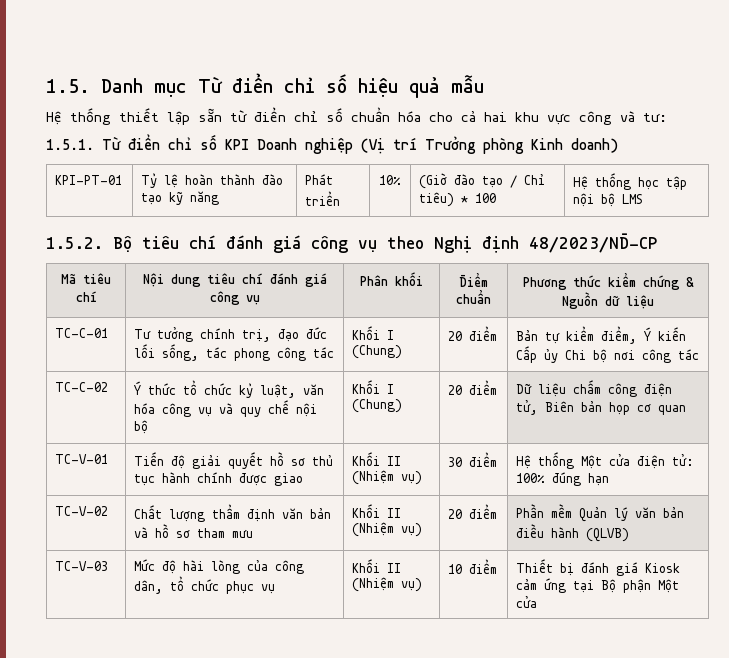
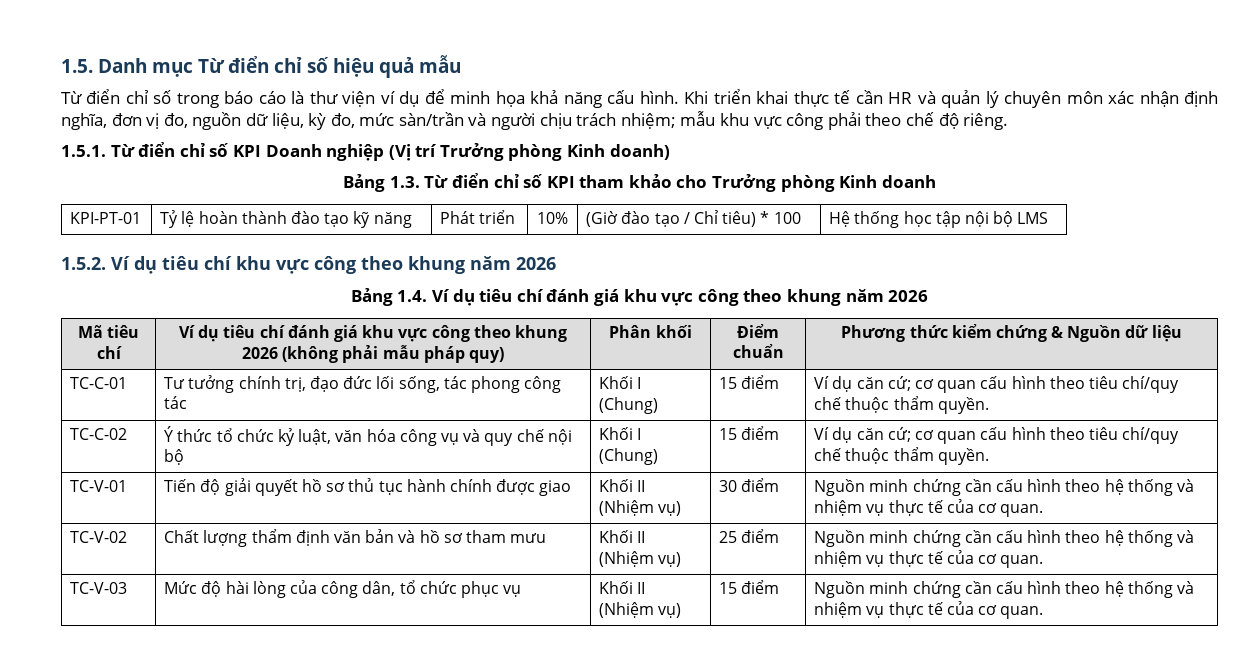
- Hệ thống thiết lập sẵn từ điển chỉ số chuẩn hóa cho cả hai khu vực công và tư:
+ Từ điển chỉ số trong báo cáo là thư viện ví dụ để minh họa khả năng cấu hình. Khi triển khai thực tế cần HR và quản lý chuyên môn xác nhận định nghĩa, đơn vị đo, nguồn dữ liệu, kỳ đo, mức sàn/trần và người chịu trách nhiệm; mẫu khu vực công phải theo chế độ riêng.
+ Bảng 1.3. Từ điển chỉ số KPI tham khảo cho Trưởng phòng Kinh doanh
- 1.5.2. Bộ tiêu chí đánh giá công vụ theo Nghị định 48/2023/NĐ-CP
+ 1.5.2. Ví dụ tiêu chí khu vực công theo khung năm 2026
+ Bảng 1.4. Ví dụ tiêu chí đánh giá khu vực công theo khung năm 2026
- Mã tiêu chí | Nội dung tiêu chí đánh giá công vụ | Phân khối | Điểm chuẩn | Phương thức kiểm chứng & Nguồn dữ liệu
+ Mã tiêu chí | Ví dụ tiêu chí đánh giá khu vực công theo khung 2026 (không phải mẫu pháp quy) | Phân khối | Điểm chuẩn | Phương thức kiểm chứng & Nguồn dữ liệu
- TC-C-01 | Tư tưởng chính trị, đạo đức lối sống, tác phong công tác | Khối I (Chung) | 20 điểm | Bản tự kiểm điểm, Ý kiến Cấp ủy Chi bộ nơi công tác
+ TC-C-01 | Tư tưởng chính trị, đạo đức lối sống, tác phong công tác | Khối I (Chung) | 15 điểm | Ví dụ căn cứ; cơ quan cấu hình theo tiêu chí/quy chế thuộc thẩm quyền.
- TC-C-02 | Ý thức tổ chức kỷ luật, văn hóa công vụ và quy chế nội bộ | Khối I (Chung) | 20 điểm | Dữ liệu chấm công điện tử, Biên bản họp cơ quan
+ TC-C-02 | Ý thức tổ chức kỷ luật, văn hóa công vụ và quy chế nội bộ | Khối I (Chung) | 15 điểm | Ví dụ căn cứ; cơ quan cấu hình theo tiêu chí/quy chế thuộc thẩm quyền.
- TC-V-01 | Tiến độ giải quyết hồ sơ thủ tục hành chính được giao | Khối II (Nhiệm vụ) | 30 điểm | Hệ thống Một cửa điện tử: 100% đúng hạn
+ TC-V-01 | Tiến độ giải quyết hồ sơ thủ tục hành chính được giao | Khối II (Nhiệm vụ) | 30 điểm | Nguồn minh chứng cần cấu hình theo hệ thống và nhiệm vụ thực tế của cơ quan.
- TC-V-02 | Chất lượng thẩm định văn bản và hồ sơ tham mưu | Khối II (Nhiệm vụ) | 20 điểm | Phần mềm Quản lý văn bản điều hành (QLVB)
+ TC-V-02 | Chất lượng thẩm định văn bản và hồ sơ tham mưu | Khối II (Nhiệm vụ) | 25 điểm | Nguồn minh chứng cần cấu hình theo hệ thống và nhiệm vụ thực tế của cơ quan.
- TC-V-03 | Mức độ hài lòng của công dân, tổ chức phục vụ | Khối II (Nhiệm vụ) | 10 điểm | Thiết bị đánh giá Kiosk cảm ứng tại Bộ phận Một cửa
+ TC-V-03 | Mức độ hài lòng của công dân, tổ chức phục vụ | Khối II (Nhiệm vụ) | 15 điểm | Nguồn minh chứng cần cấu hình theo hệ thống và nhiệm vụ thực tế của cơ quan.

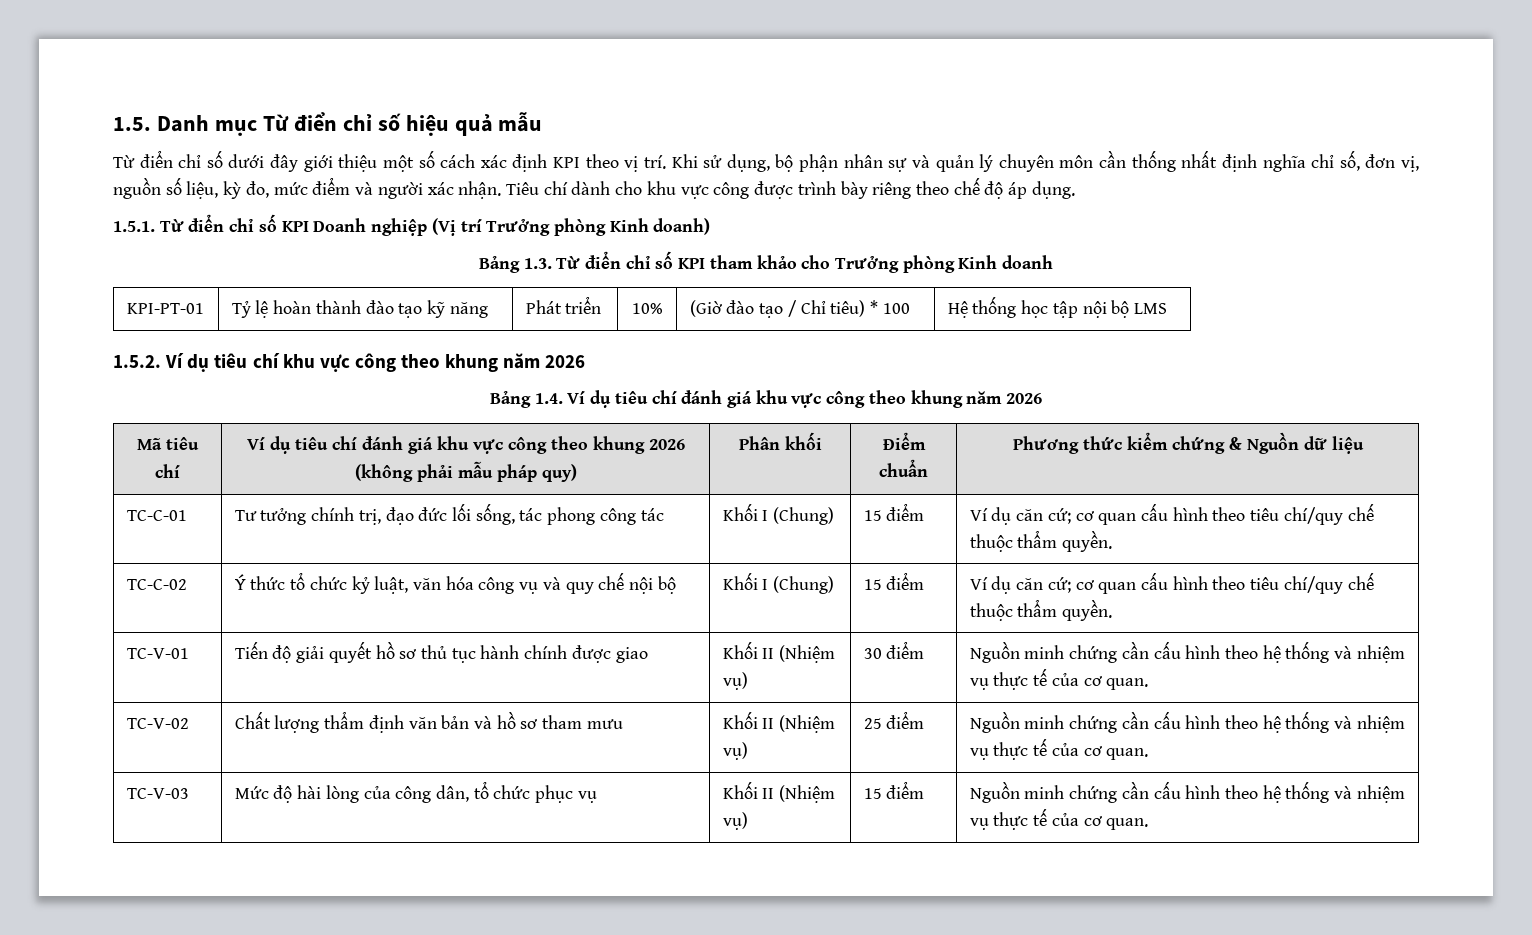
- Từ điển chỉ số trong báo cáo là thư viện ví dụ để minh họa khả năng cấu hình. Khi triển khai thực tế cần HR và quản lý chuyên môn xác nhận định nghĩa, đơn vị đo, nguồn dữ liệu, kỳ đo, mức sàn/trần và người chịu trách nhiệm; mẫu khu vực công phải theo chế độ riêng.
+ Từ điển chỉ số dưới đây giới thiệu một số cách xác định KPI theo vị trí. Khi sử dụng, bộ phận nhân sự và quản lý chuyên môn cần thống nhất định nghĩa chỉ số, đơn vị, nguồn số liệu, kỳ đo, mức điểm và người xác nhận. Tiêu chí dành cho khu vực công được trình bày riêng theo chế độ áp dụng.

